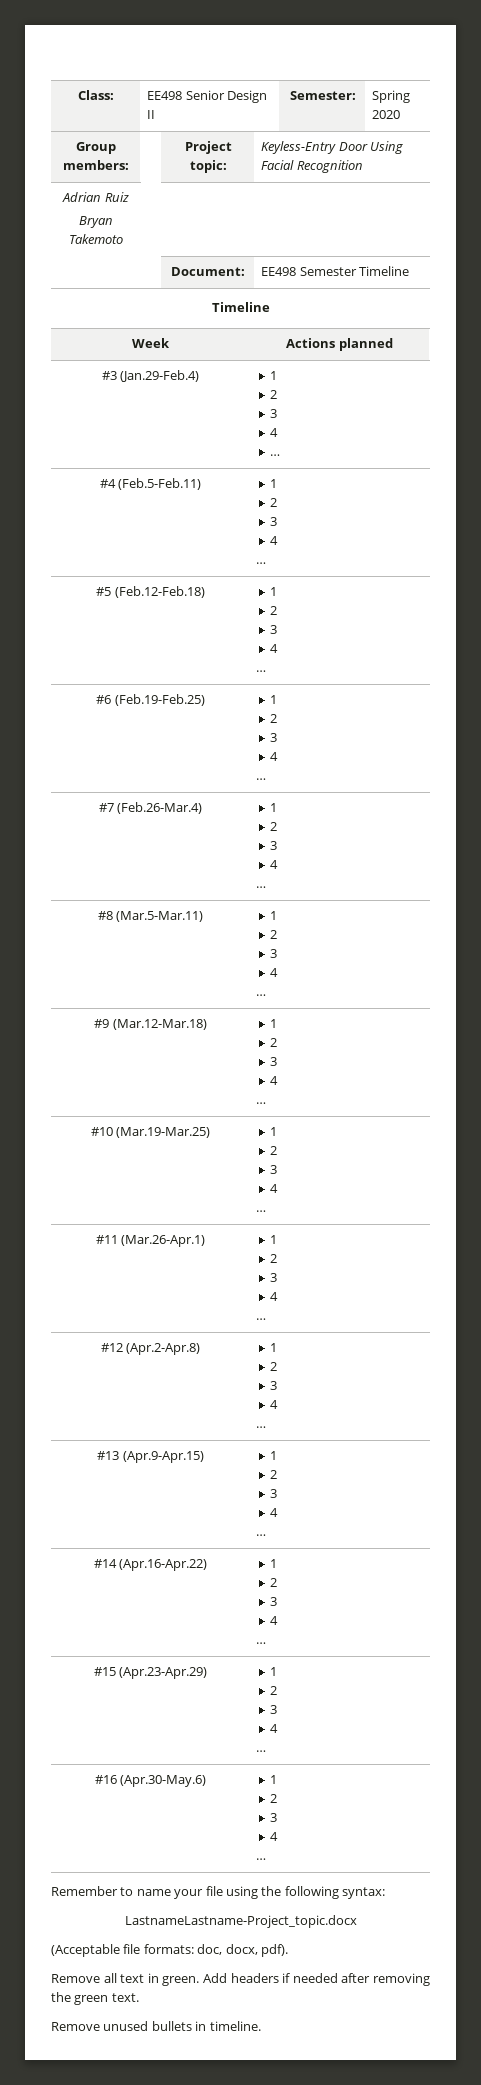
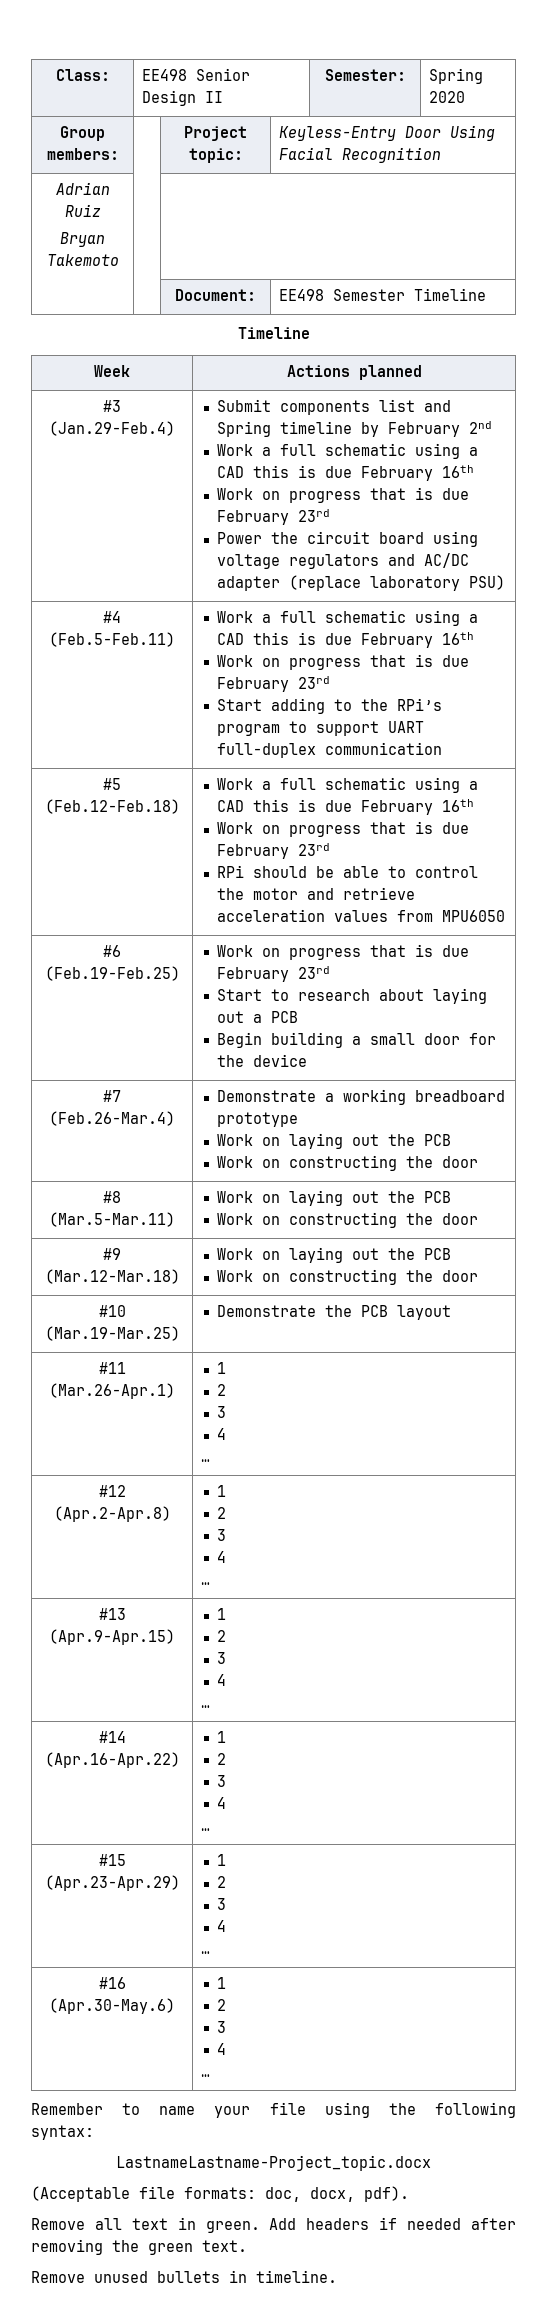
- #3 (Jan.29-Feb.4) | 1
- 2
- 3
- 4
- …
- #4 (Feb.5-Feb.11) | 1
- 2
- 3
- 4
- …
- #5 (Feb.12-Feb.18) | 1
- 2
- 3
- 4
- …
- #6 (Feb.19-Feb.25) | 1
- 2
- 3
- 4
- …
- #7 (Feb.26-Mar.4) | 1
- 2
- 3
- 4
- …
- #8 (Mar.5-Mar.11) | 1
- 2
- 3
- 4
- …
- #9 (Mar.12-Mar.18) | 1
- 2
- 3
- 4
- …
- #10 (Mar.19-Mar.25) | 1
- 2
- 3
- 4
- …
+ #3 (Jan.29-Feb.4) | Submit components list and Spring timeline by February 2nd
+ Work a full schematic using a CAD this is due February 16th
+ Work on progress that is due February 23rd
+ Power the circuit board using voltage regulators and AC/DC adapter (replace laboratory PSU)
+ #4 (Feb.5-Feb.11) | Work a full schematic using a CAD this is due February 16th
+ Work on progress that is due February 23rd
+ Start adding to the RPi’s program to support UART full-duplex communication
+ #5 (Feb.12-Feb.18) | Work a full schematic using a CAD this is due February 16th
+ Work on progress that is due February 23rd
+ RPi should be able to control the motor and retrieve acceleration values from MPU6050
+ #6 (Feb.19-Feb.25) | Work on progress that is due February 23rd
+ Start to research about laying out a PCB
+ Begin building a small door for the device
+ #7 (Feb.26-Mar.4) | Demonstrate a working breadboard prototype
+ Work on laying out the PCB
+ Work on constructing the door
+ #8 (Mar.5-Mar.11) | Work on laying out the PCB
+ Work on constructing the door
+ #9 (Mar.12-Mar.18) | Work on laying out the PCB
+ Work on constructing the door
+ #10 (Mar.19-Mar.25) | Demonstrate the PCB layout

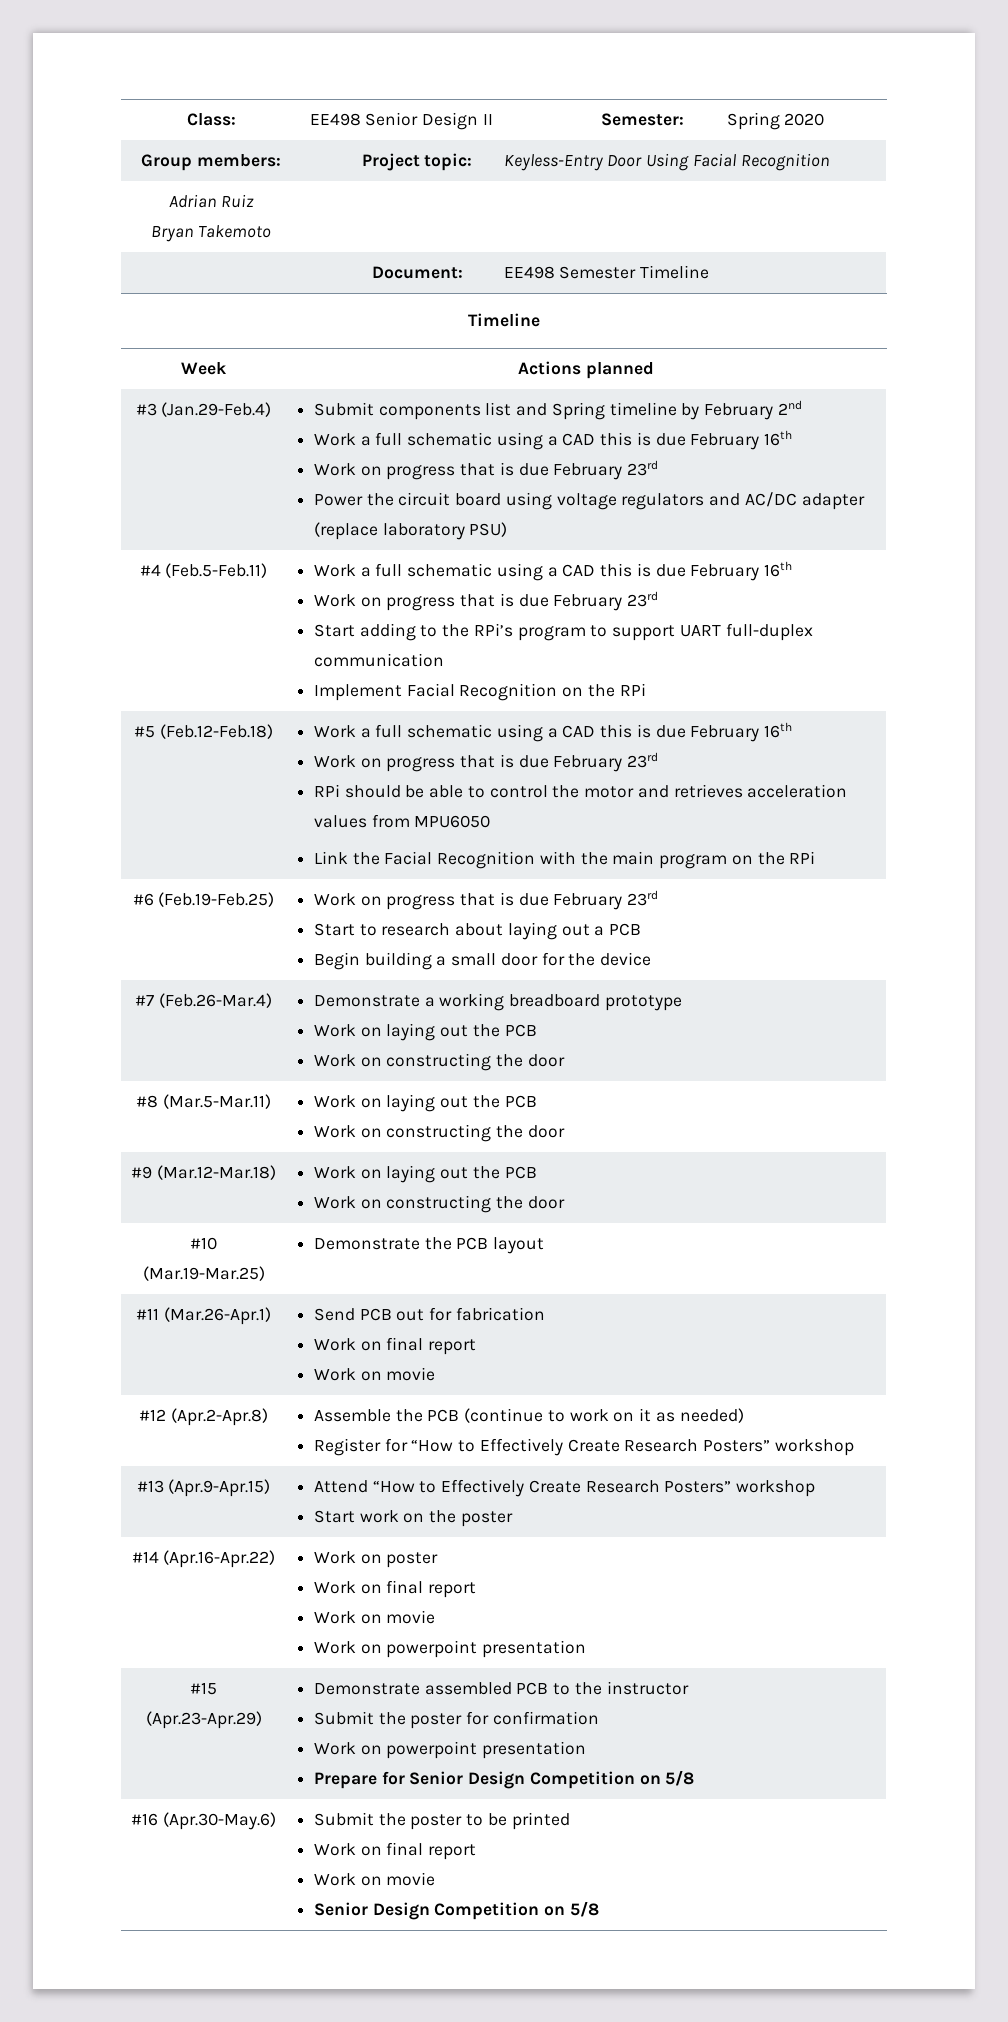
  #4 (Feb.5-Feb.11) | Work a full schematic using a CAD this is due February 16th
  Work on progress that is due February 23rd
  Start adding to the RPi’s program to support UART full-duplex communication
+ Implement Facial Recognition on the RPi
- RPi should be able to control the motor and retrieve acceleration values from MPU6050
+ RPi should be able to control the motor and retrieves acceleration values from MPU6050
+ Link the Facial Recognition with the main program on the RPi
- #11 (Mar.26-Apr.1) | 1
- 2
- 3
- 4
- …
- #12 (Apr.2-Apr.8) | 1
- 2
- 3
- 4
- …
- #13 (Apr.9-Apr.15) | 1
- 2
- 3
- 4
- …
- #14 (Apr.16-Apr.22) | 1
- 2
- 3
- 4
- …
- #15 (Apr.23-Apr.29) | 1
- 2
- 3
- 4
- …
- #16 (Apr.30-May.6) | 1
- 2
- 3
- 4
- …
- Remember to name your file using the following syntax:
- LastnameLastname-Project_topic.docx
- (Acceptable file formats: doc, docx, pdf).
- Remove all text in green. Add headers if needed after removing the green text.
- Remove unused bullets in timeline.
+ #11 (Mar.26-Apr.1) | Send PCB out for fabrication
+ Work on final report
+ Work on movie
+ #12 (Apr.2-Apr.8) | Assemble the PCB (continue to work on it as needed)
+ Register for “How to Effectively Create Research Posters” workshop
+ #13 (Apr.9-Apr.15) | Attend “How to Effectively Create Research Posters” workshop
+ Start work on the poster
+ #14 (Apr.16-Apr.22) | Work on poster
+ Work on final report
+ Work on movie
+ Work on powerpoint presentation
+ #15 (Apr.23-Apr.29) | Demonstrate assembled PCB to the instructor
+ Submit the poster for confirmation
+ Work on powerpoint presentation
+ Prepare for Senior Design Competition on 5/8
+ #16 (Apr.30-May.6) | Submit the poster to be printed
+ Work on final report
+ Work on movie
+ Senior Design Competition on 5/8

